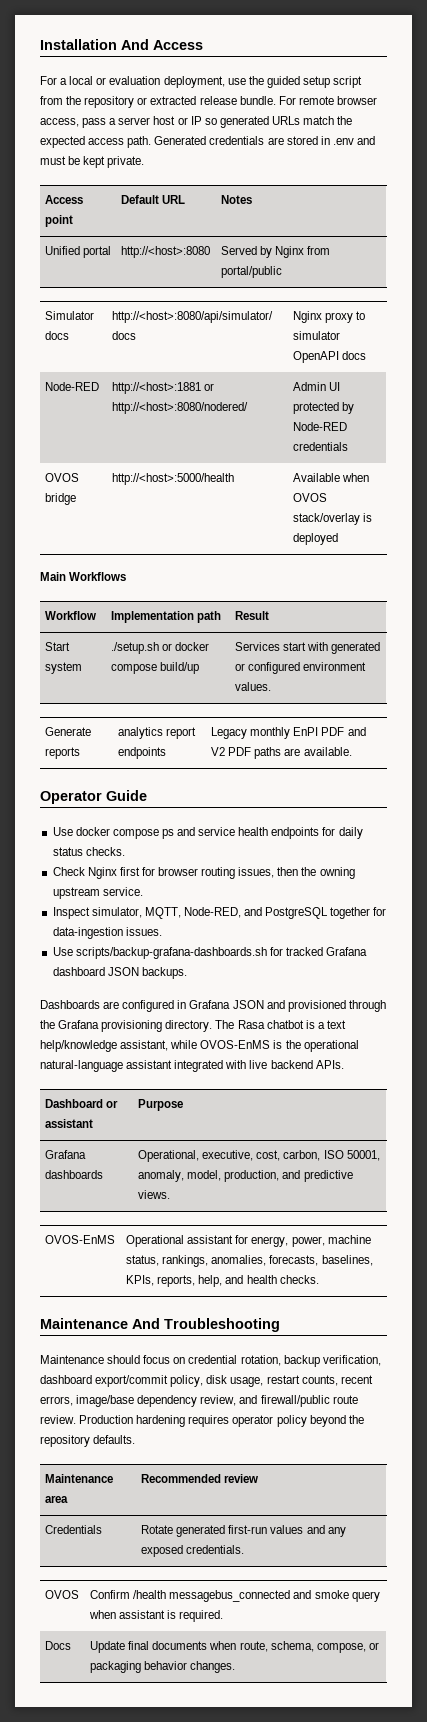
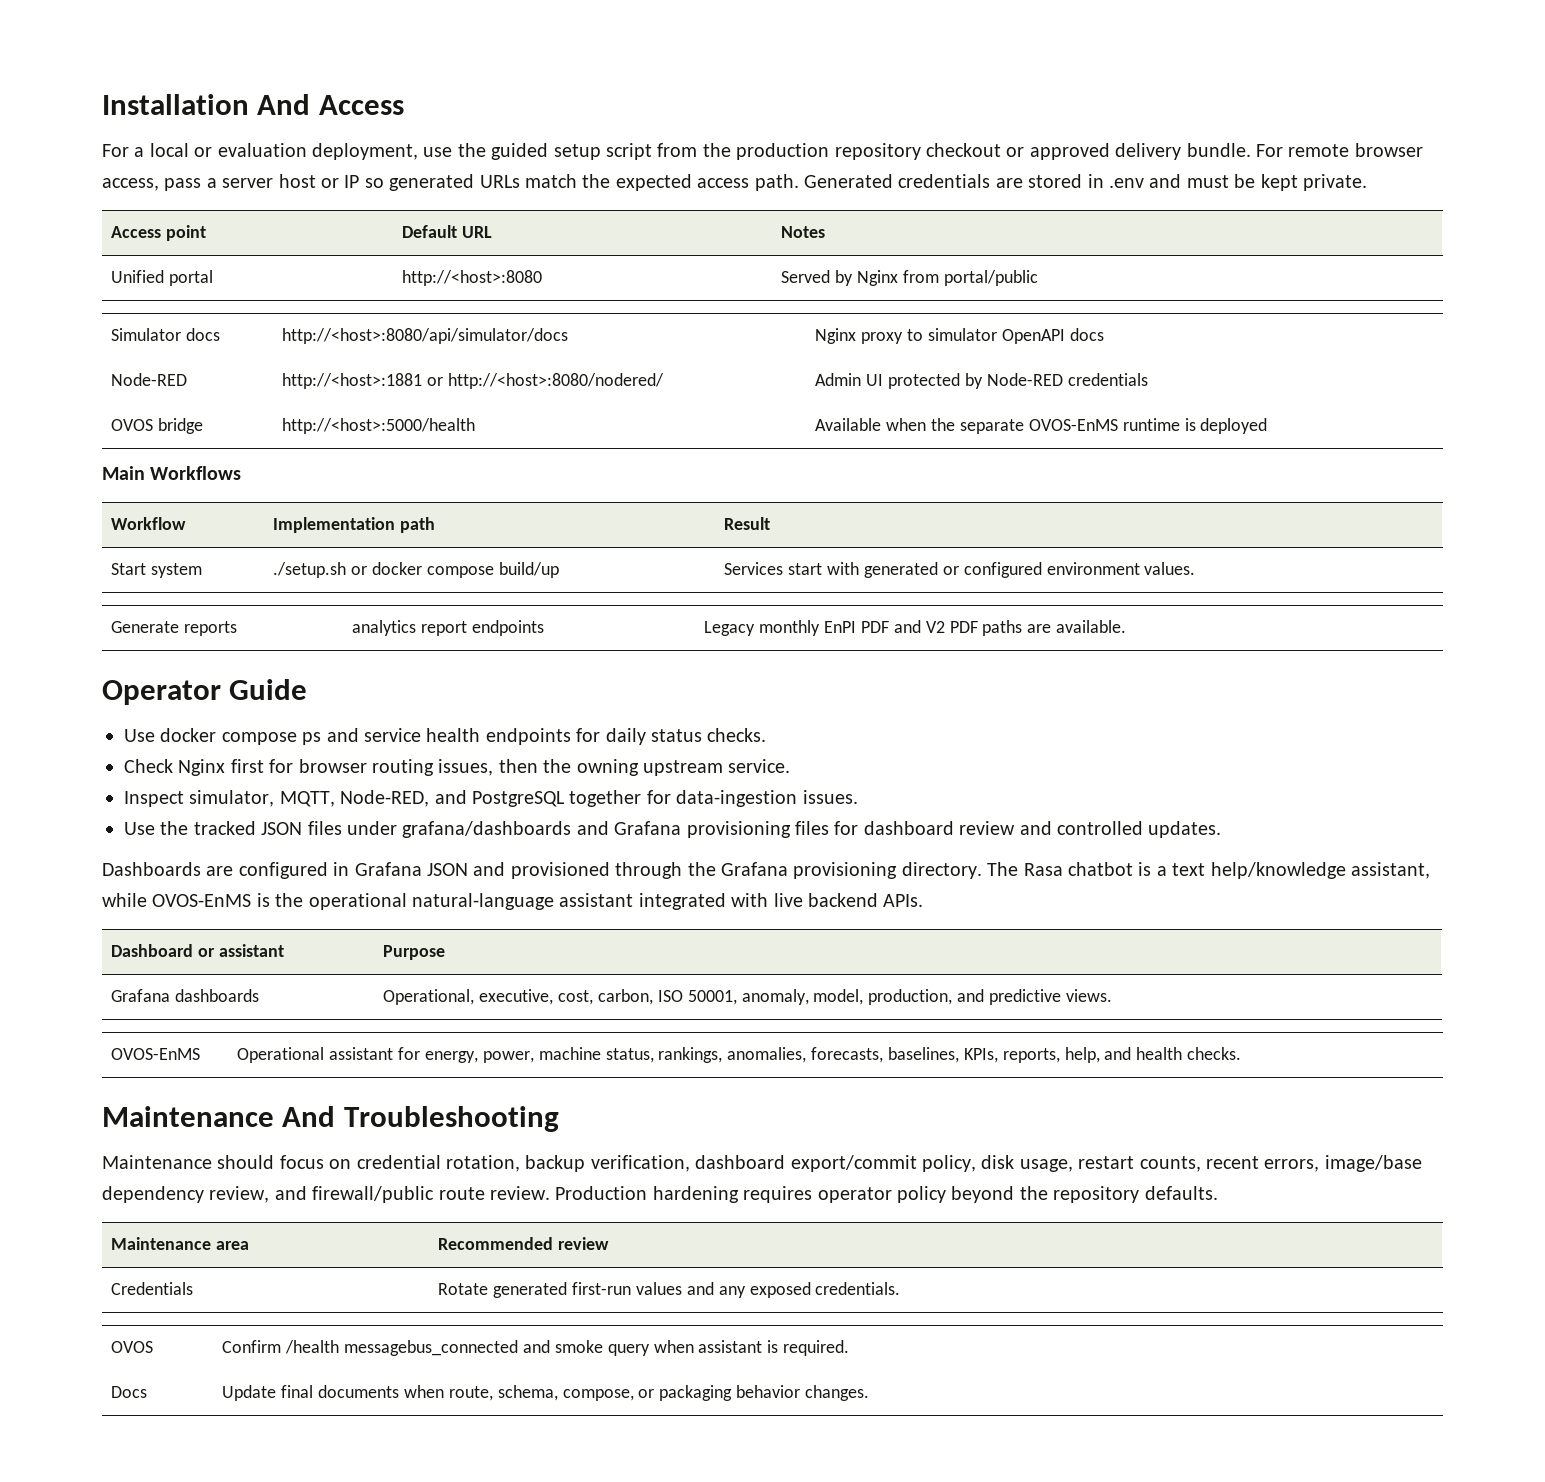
- For a local or evaluation deployment, use the guided setup script from the repository or extracted release bundle.
+ For a local or evaluation deployment, use the guided setup script from the production repository checkout or approved delivery bundle.
- OVOS bridge | http://<host>:5000/health | Available when OVOS stack/overlay is deployed
+ OVOS bridge | http://<host>:5000/health | Available when the separate OVOS-EnMS runtime is deployed
- Use scripts/backup-grafana-dashboards.sh for tracked Grafana dashboard JSON backups.
+ Use the tracked JSON files under grafana/dashboards and Grafana provisioning files for dashboard review and controlled updates.

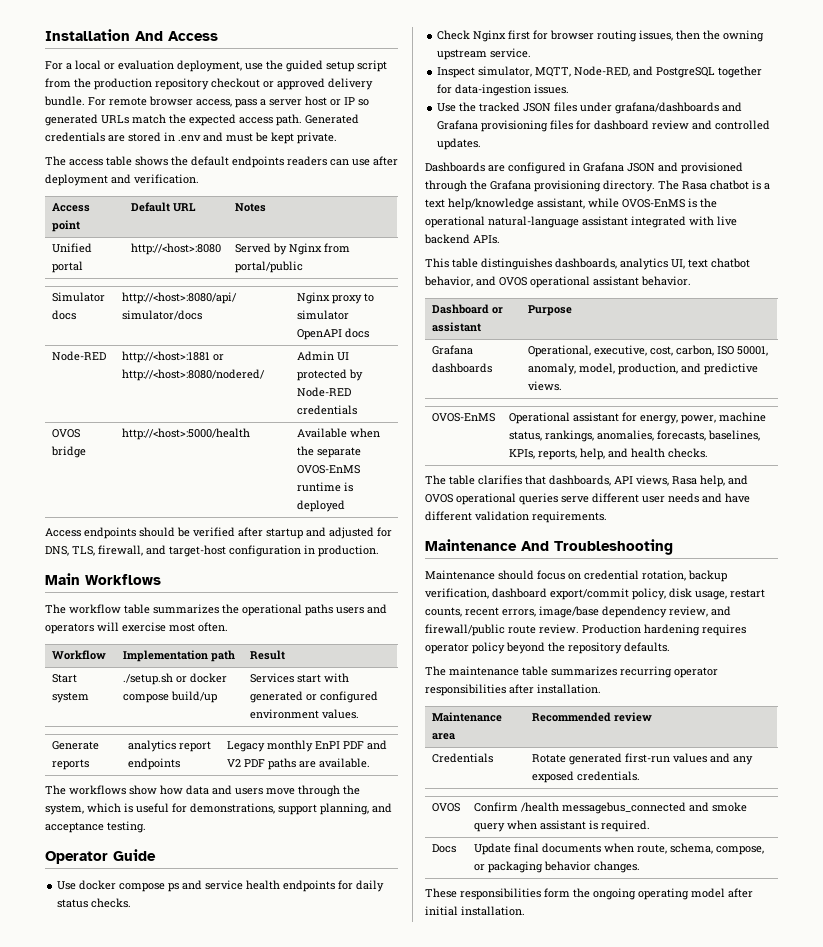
+ The access table shows the default endpoints readers can use after deployment and verification.
+ Access endpoints should be verified after startup and adjusted for DNS, TLS, firewall, and target-host configuration in production.
  Main Workflows
+ The workflow table summarizes the operational paths users and operators will exercise most often.
+ The workflows show how data and users move through the system, which is useful for demonstrations, support planning, and acceptance testing.
+ This table distinguishes dashboards, analytics UI, text chatbot behavior, and OVOS operational assistant behavior.
+ The table clarifies that dashboards, API views, Rasa help, and OVOS operational queries serve different user needs and have different validation requirements.
+ The maintenance table summarizes recurring operator responsibilities after installation.
+ These responsibilities form the ongoing operating model after initial installation.

